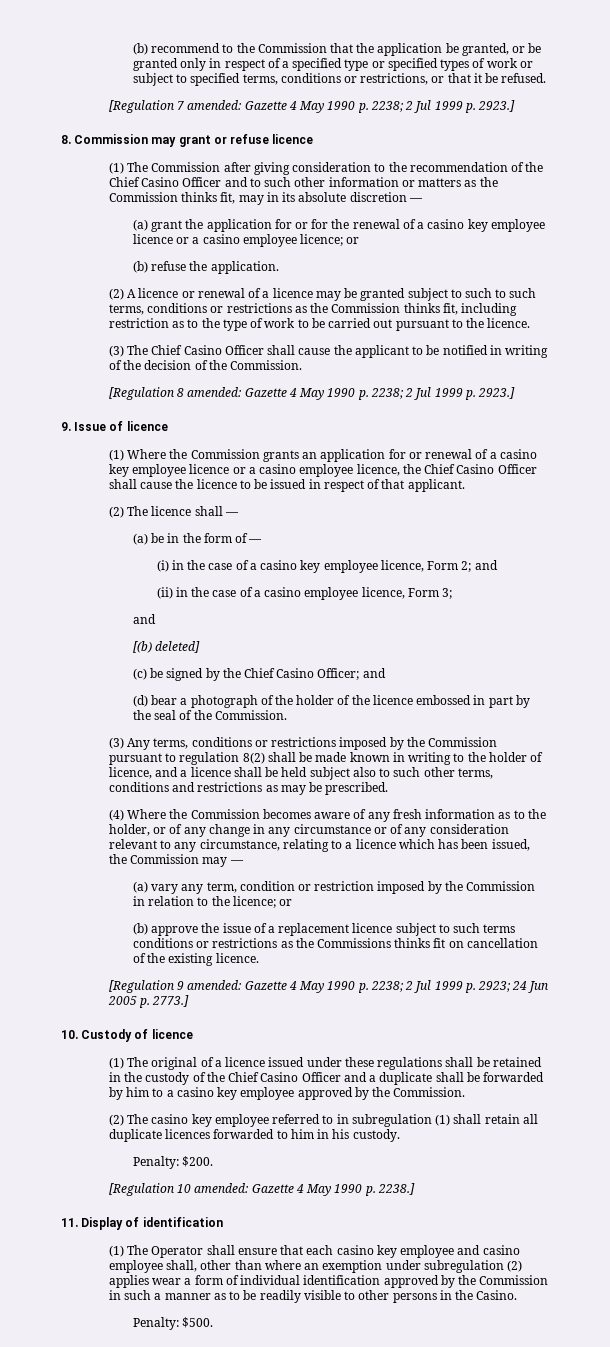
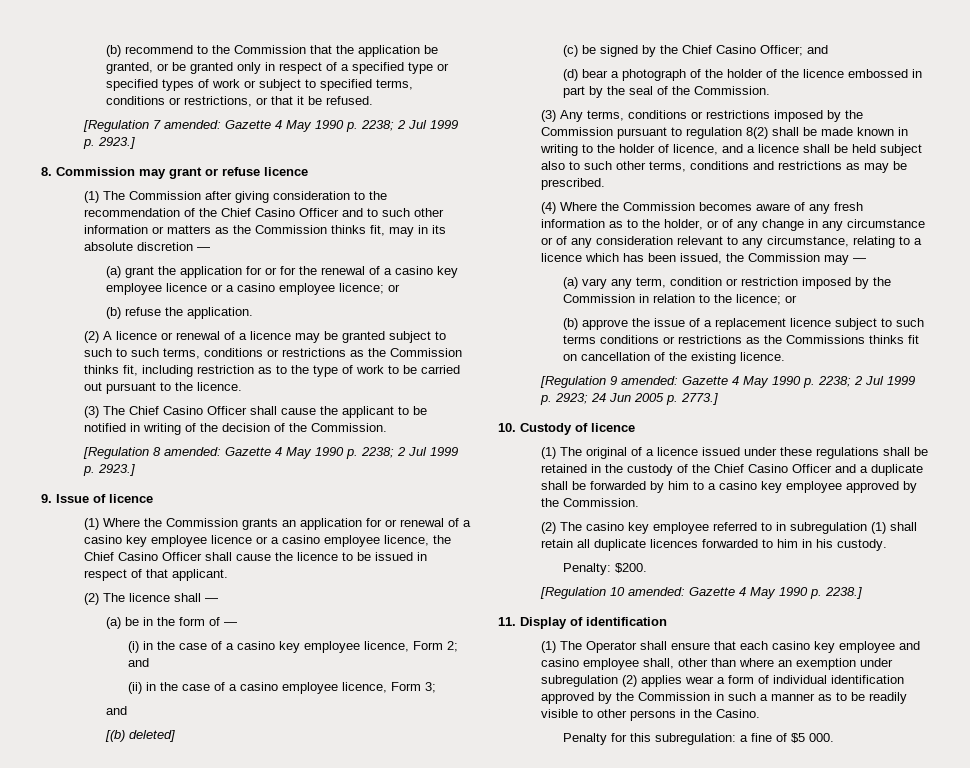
- Penalty: $500.
+ Penalty for this subregulation: a fine of $5 000.

